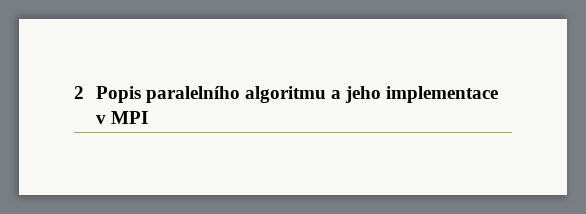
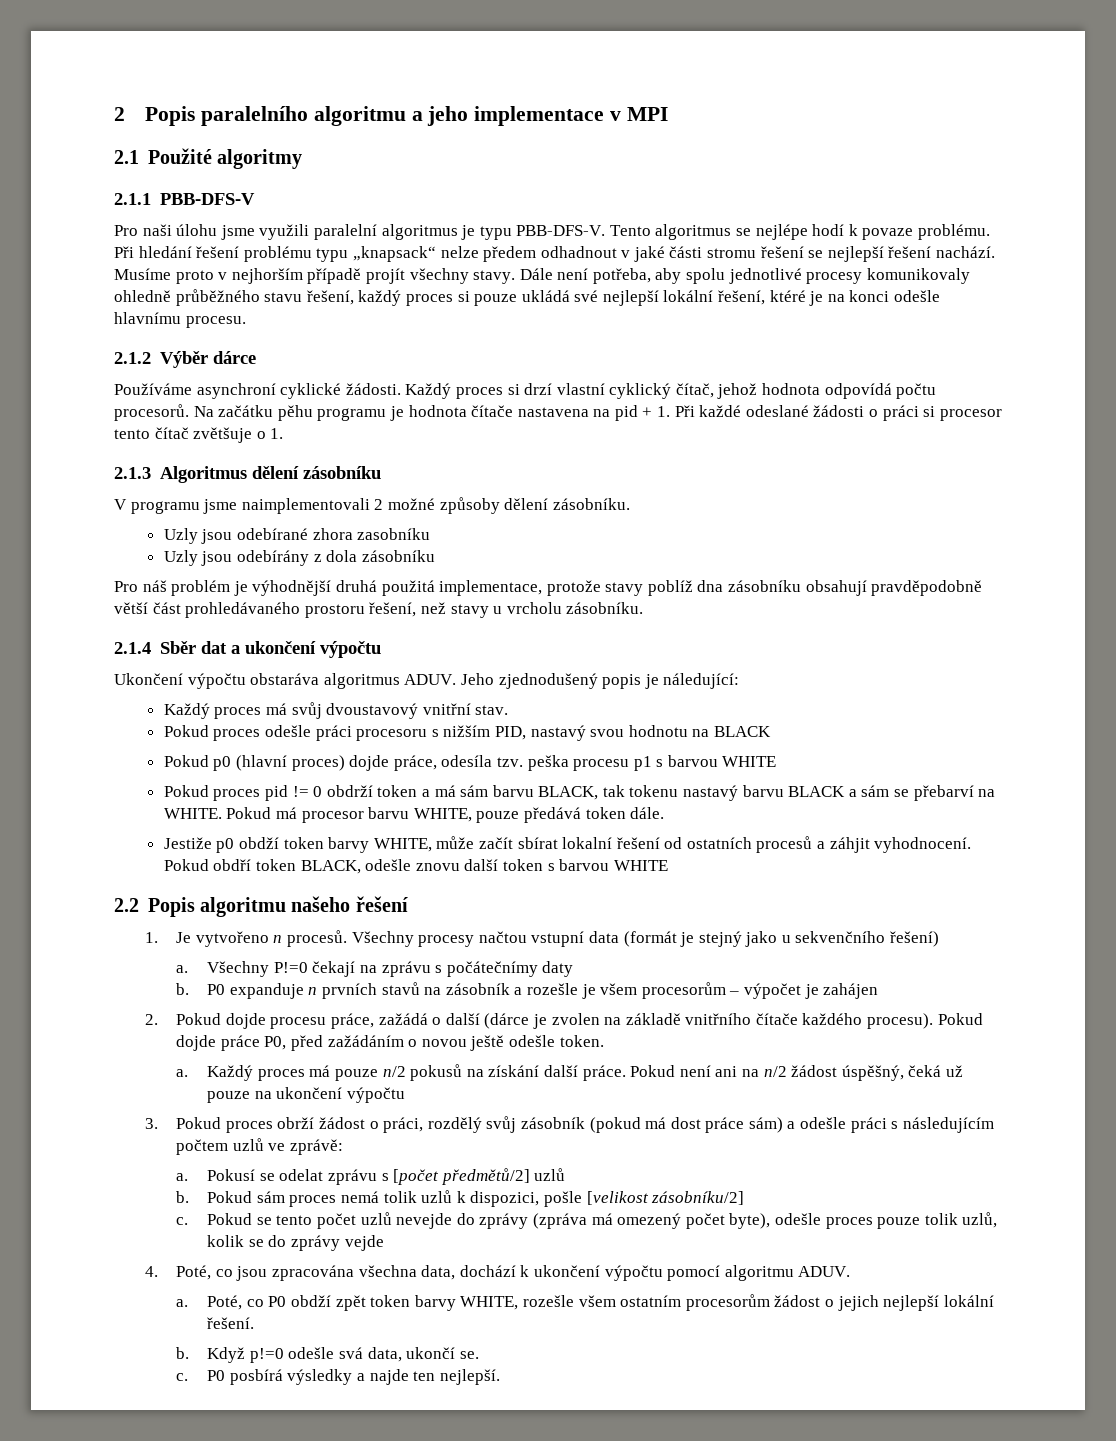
+ 2.1 Použité algoritmy
+ 2.1.1 PBB-DFS-V
+ Pro naši úlohu jsme využili paralelní algoritmus je typu PBB-DFS-V. Tento algoritmus se nejlépe hodí k povaze problému. Při hledání řešení problému typu „knapsack“ nelze předem odhadnout v jaké části stromu řešení se nejlepší řešení nachází. Musíme proto v nejhorším případě projít všechny stavy. Dále není potřeba, aby spolu jednotlivé procesy komunikovaly ohledně průběžného stavu řešení, každý proces si pouze ukládá své nejlepší lokální řešení, ktéré je na konci odešle hlavnímu procesu.
+ 2.1.2 Výběr dárce
+ Používáme asynchroní cyklické žádosti. Každý proces si drzí vlastní cyklický čítač, jehož hodnota odpovídá počtu procesorů. Na začátku pěhu programu je hodnota čítače nastavena na pid + 1. Při každé odeslané žádosti o práci si procesor tento čítač zvětšuje o 1.
+ 2.1.3 Algoritmus dělení zásobníku
+ V programu jsme naimplementovali 2 možné způsoby dělení zásobníku.
+ Uzly jsou odebírané zhora zasobníku
+ Uzly jsou odebírány z dola zásobníku
+ Pro náš problém je výhodnější druhá použitá implementace, protože stavy poblíž dna zásobníku obsahují pravděpodobně větší část prohledávaného prostoru řešení, než stavy u vrcholu zásobníku.
+ 2.1.4 Sběr dat a ukončení výpočtu
+ Ukončení výpočtu obstaráva algoritmus ADUV. Jeho zjednodušený popis je náledující:
+ Každý proces má svůj dvoustavový vnitřní stav.
+ Pokud proces odešle práci procesoru s nižším PID, nastavý svou hodnotu na BLACK
+ Pokud p0 (hlavní proces) dojde práce, odesíla tzv. peška procesu p1 s barvou WHITE
+ Pokud proces pid != 0 obdrží token a má sám barvu BLACK, tak tokenu nastavý barvu BLACK a sám se přebarví na WHITE. Pokud má procesor barvu WHITE, pouze předává token dále.
+ Jestiže p0 obdží token barvy WHITE, může začít sbírat lokalní řešení od ostatních procesů a záhjit vyhodnocení. Pokud obdří token BLACK, odešle znovu další token s barvou WHITE
+ 2.2 Popis algoritmu našeho řešení
+ 1. Je vytvořeno n procesů. Všechny procesy načtou vstupní data (formát je stejný jako u sekvenčního řešení)
+ a. Všechny P!=0 čekají na zprávu s počátečnímy daty
+ b. P0 expanduje n prvních stavů na zásobník a rozešle je všem procesorům – výpočet je zahájen
+ 2. Pokud dojde procesu práce, zažádá o další (dárce je zvolen na základě vnitřního čítače každého procesu). Pokud dojde práce P0, před zažádáním o novou ještě odešle token.
+ a. Každý proces má pouze n/2 pokusů na získání další práce. Pokud není ani na n/2 žádost úspěšný, čeká už pouze na ukončení výpočtu
+ 3. Pokud proces obrží žádost o práci, rozdělý svůj zásobník (pokud má dost práce sám) a odešle práci s následujícím počtem uzlů ve zprávě:
+ a. Pokusí se odelat zprávu s [počet předmětů/2] uzlů
+ b. Pokud sám proces nemá tolik uzlů k dispozici, pošle [velikost zásobníku/2]
+ c. Pokud se tento počet uzlů nevejde do zprávy (zpráva má omezený počet byte), odešle proces pouze tolik uzlů, kolik se do zprávy vejde
+ 4. Poté, co jsou zpracována všechna data, dochází k ukončení výpočtu pomocí algoritmu ADUV.
+ a. Poté, co P0 obdží zpět token barvy WHITE, rozešle všem ostatním procesorům žádost o jejich nejlepší lokální řešení.
+ b. Když p!=0 odešle svá data, ukončí se.
+ c. P0 posbírá výsledky a najde ten nejlepší.

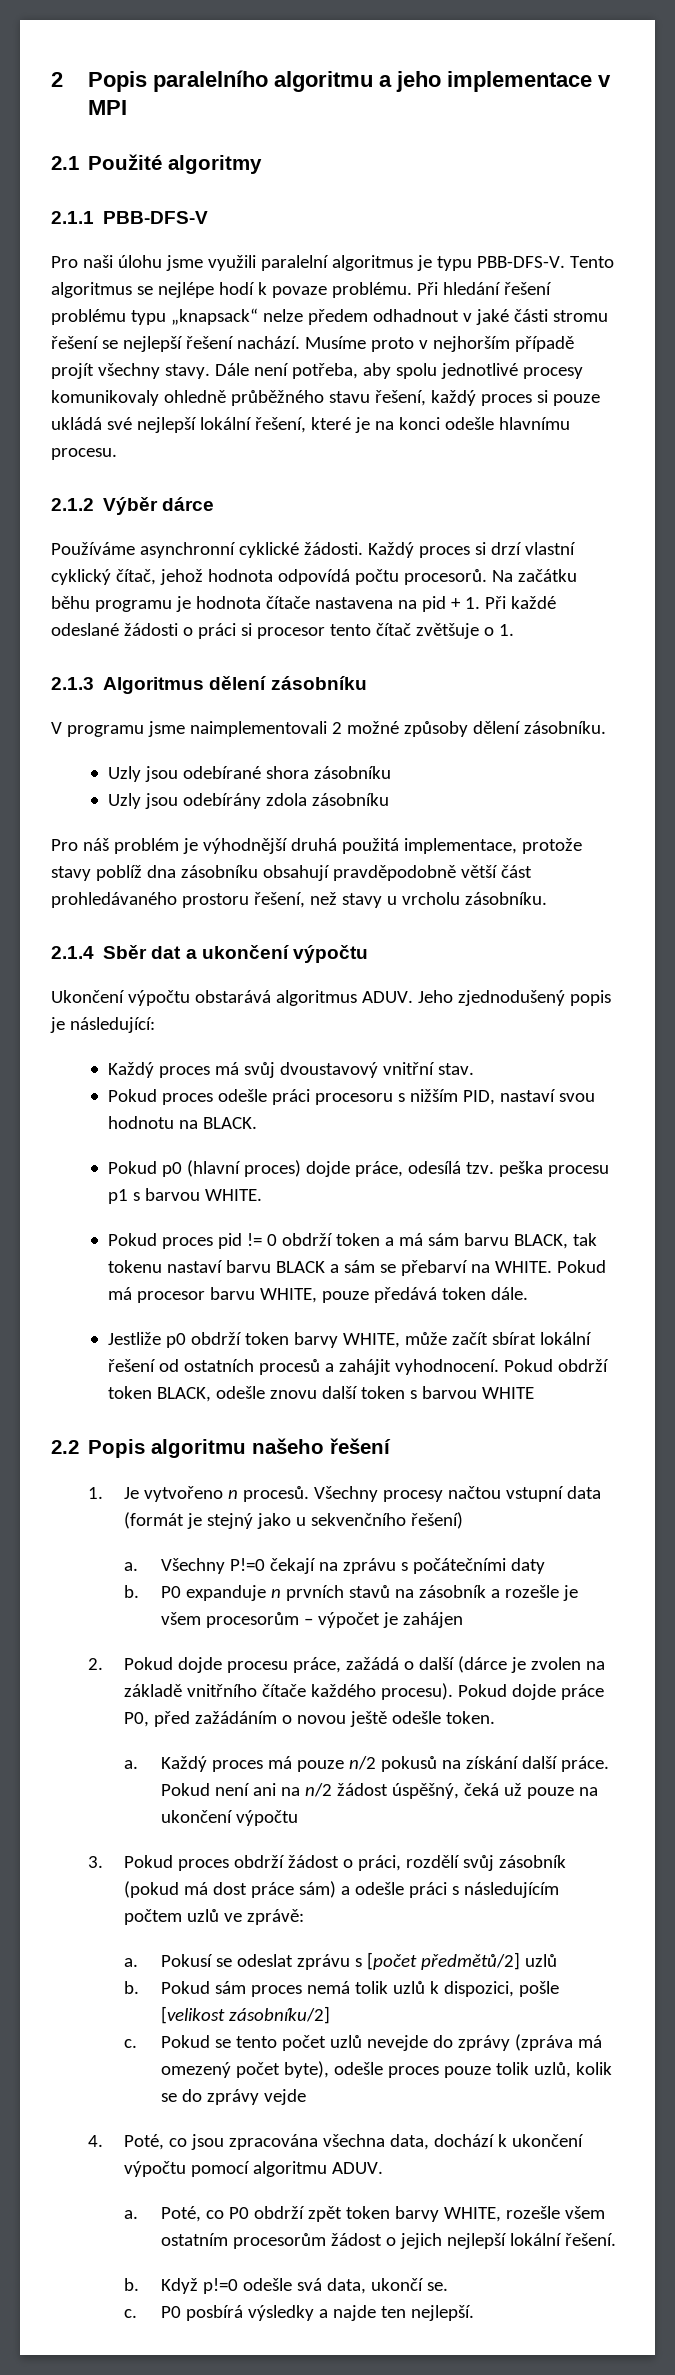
- Dále není potřeba, aby spolu jednotlivé procesy komunikovaly ohledně průběžného stavu řešení, každý proces si pouze ukládá své nejlepší lokální řešení, ktéré je na konci odešle hlavnímu procesu.
+ Dále není potřeba, aby spolu jednotlivé procesy komunikovaly ohledně průběžného stavu řešení, každý proces si pouze ukládá své nejlepší lokální řešení, které je na konci odešle hlavnímu procesu.
- Používáme asynchroní cyklické žádosti.
+ Používáme asynchronní cyklické žádosti.
- Na začátku pěhu programu je hodnota čítače nastavena na pid + 1. Při každé odeslané žádosti o práci si procesor tento čítač zvětšuje o 1.
+ Na začátku běhu programu je hodnota čítače nastavena na pid + 1. Při každé odeslané žádosti o práci si procesor tento čítač zvětšuje o 1.
- Uzly jsou odebírané zhora zasobníku
+ Uzly jsou odebírané shora zásobníku
- Uzly jsou odebírány z dola zásobníku
+ Uzly jsou odebírány zdola zásobníku
- Ukončení výpočtu obstaráva algoritmus ADUV.
+ Ukončení výpočtu obstarává algoritmus ADUV.
- Jeho zjednodušený popis je náledující:
+ Jeho zjednodušený popis je následující:
- Pokud proces odešle práci procesoru s nižším PID, nastavý svou hodnotu na BLACK
+ Pokud proces odešle práci procesoru s nižším PID, nastaví svou hodnotu na BLACK.
- Pokud p0 (hlavní proces) dojde práce, odesíla tzv. peška procesu p1 s barvou WHITE
+ Pokud p0 (hlavní proces) dojde práce, odesílá tzv. peška procesu p1 s barvou WHITE.
- Pokud proces pid != 0 obdrží token a má sám barvu BLACK, tak tokenu nastavý barvu BLACK a sám se přebarví na WHITE.
+ Pokud proces pid != 0 obdrží token a má sám barvu BLACK, tak tokenu nastaví barvu BLACK a sám se přebarví na WHITE.
- Jestiže p0 obdží token barvy WHITE, může začít sbírat lokalní řešení od ostatních procesů a záhjit vyhodnocení.
+ Jestliže p0 obdrží token barvy WHITE, může začít sbírat lokální řešení od ostatních procesů a zahájit vyhodnocení.
- Pokud obdří token BLACK, odešle znovu další token s barvou WHITE
+ Pokud obdrží token BLACK, odešle znovu další token s barvou WHITE
- Všechny P!=0 čekají na zprávu s počátečnímy daty
+ Všechny P!=0 čekají na zprávu s počátečními daty
- 3. Pokud proces obrží žádost o práci, rozdělý svůj zásobník (pokud má dost práce sám) a odešle práci s následujícím počtem uzlů ve zprávě:
+ 3. Pokud proces obdrží žádost o práci, rozdělí svůj zásobník (pokud má dost práce sám) a odešle práci s následujícím počtem uzlů ve zprávě:
- Pokusí se odelat zprávu s [počet předmětů/2] uzlů
+ Pokusí se odeslat zprávu s [počet předmětů/2] uzlů
- Poté, co P0 obdží zpět token barvy WHITE, rozešle všem ostatním procesorům žádost o jejich nejlepší lokální řešení.
+ Poté, co P0 obdrží zpět token barvy WHITE, rozešle všem ostatním procesorům žádost o jejich nejlepší lokální řešení.

